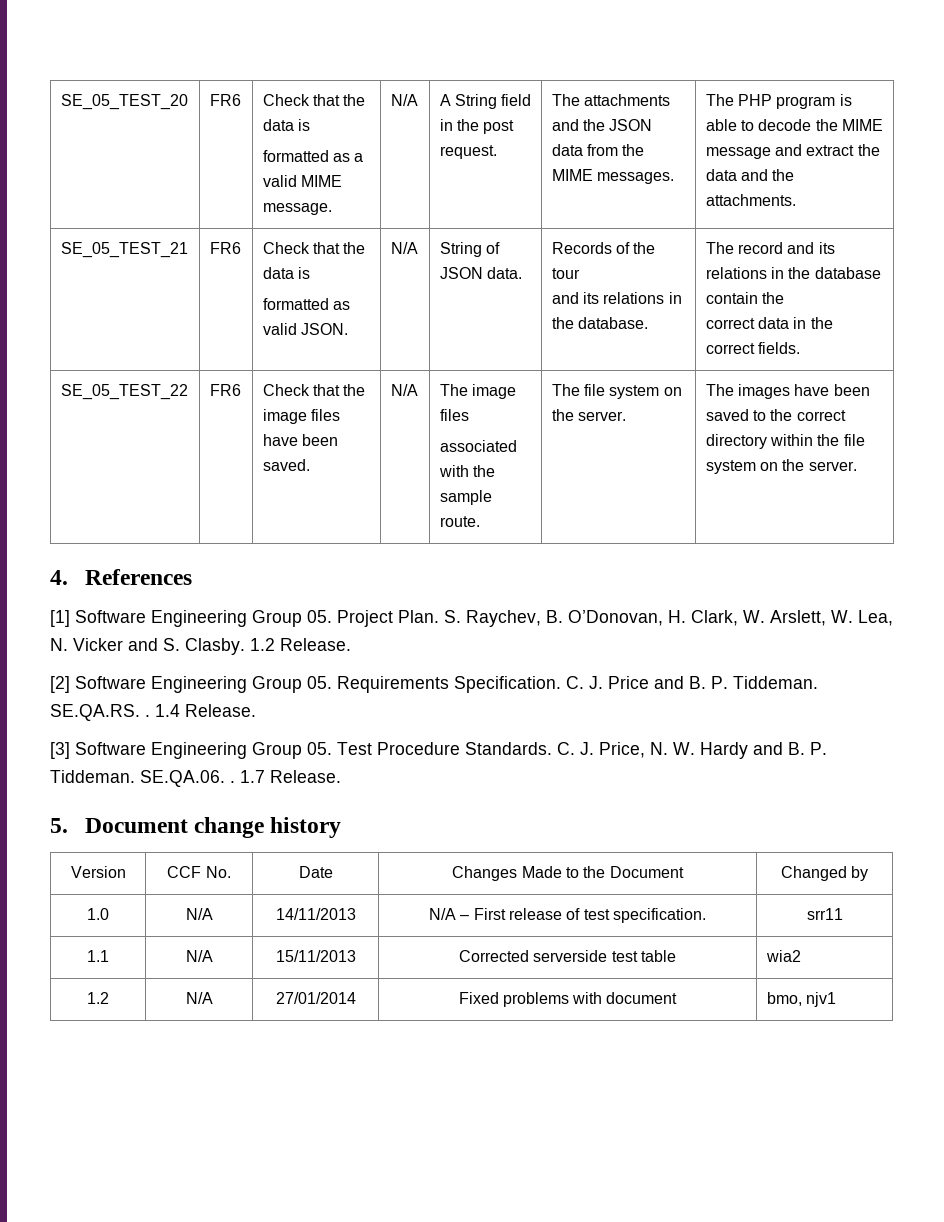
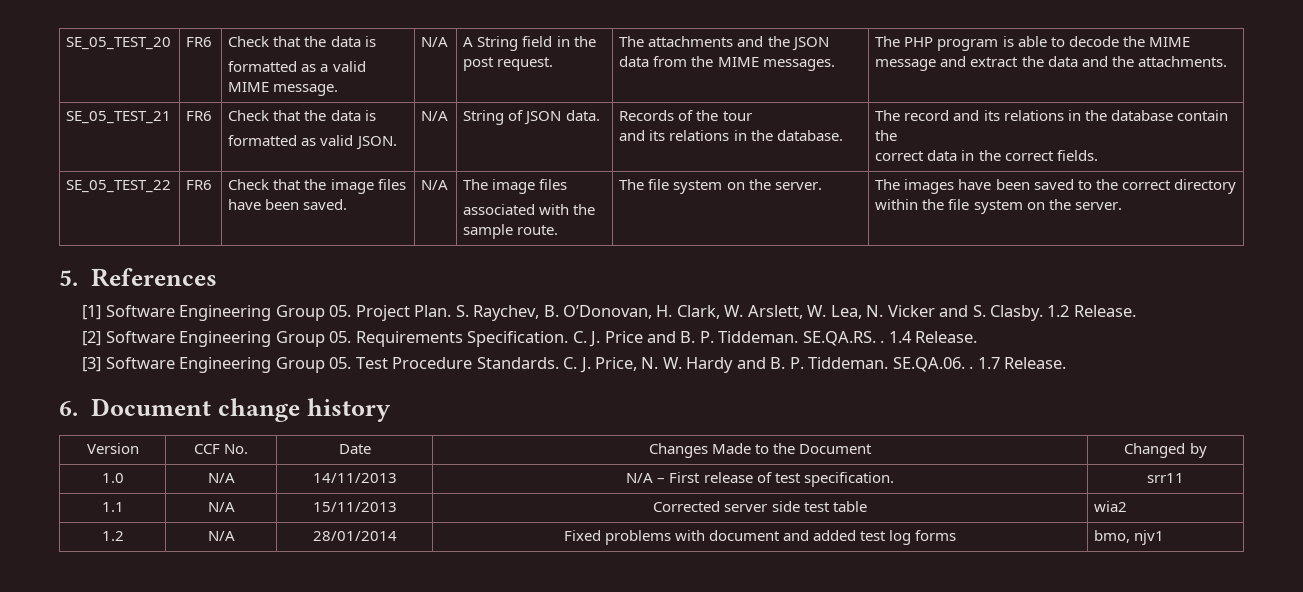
- 4. References
+ 5. References
- 5. Document change history
+ 6. Document change history
- 1.1 | N/A | 15/11/2013 | Corrected serverside test table | wia2
+ 1.1 | N/A | 15/11/2013 | Corrected server side test table | wia2
- 1.2 | N/A | 27/01/2014 | Fixed problems with document | bmo, njv1
+ 1.2 | N/A | 28/01/2014 | Fixed problems with document and added test log forms | bmo, njv1

